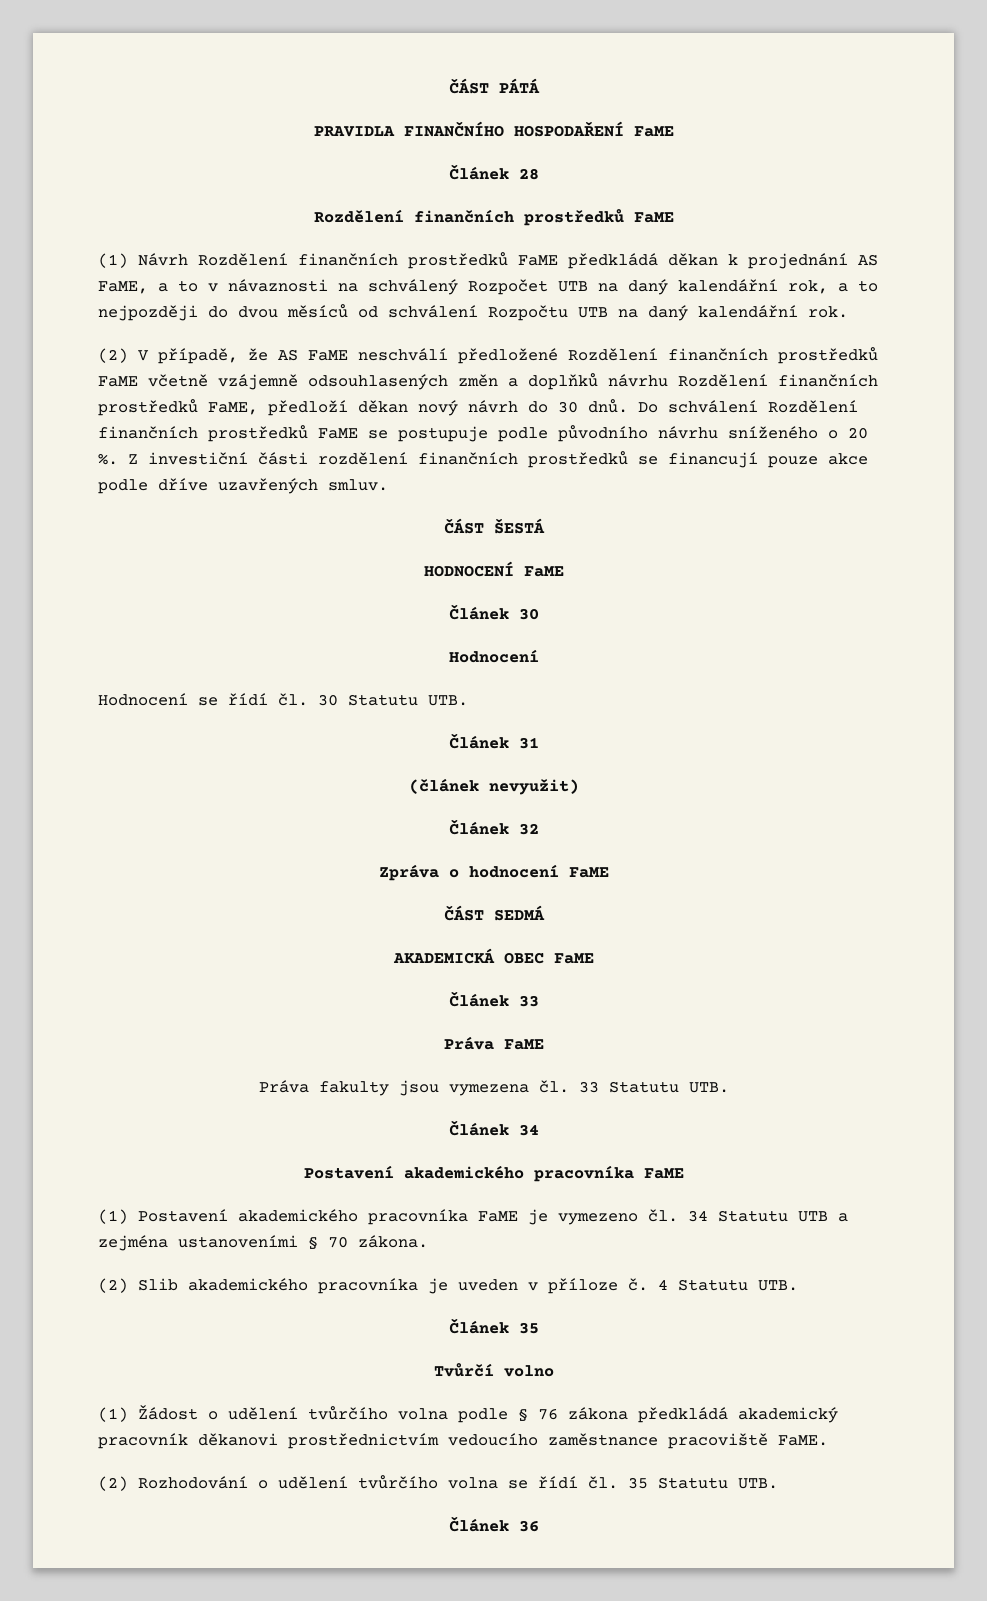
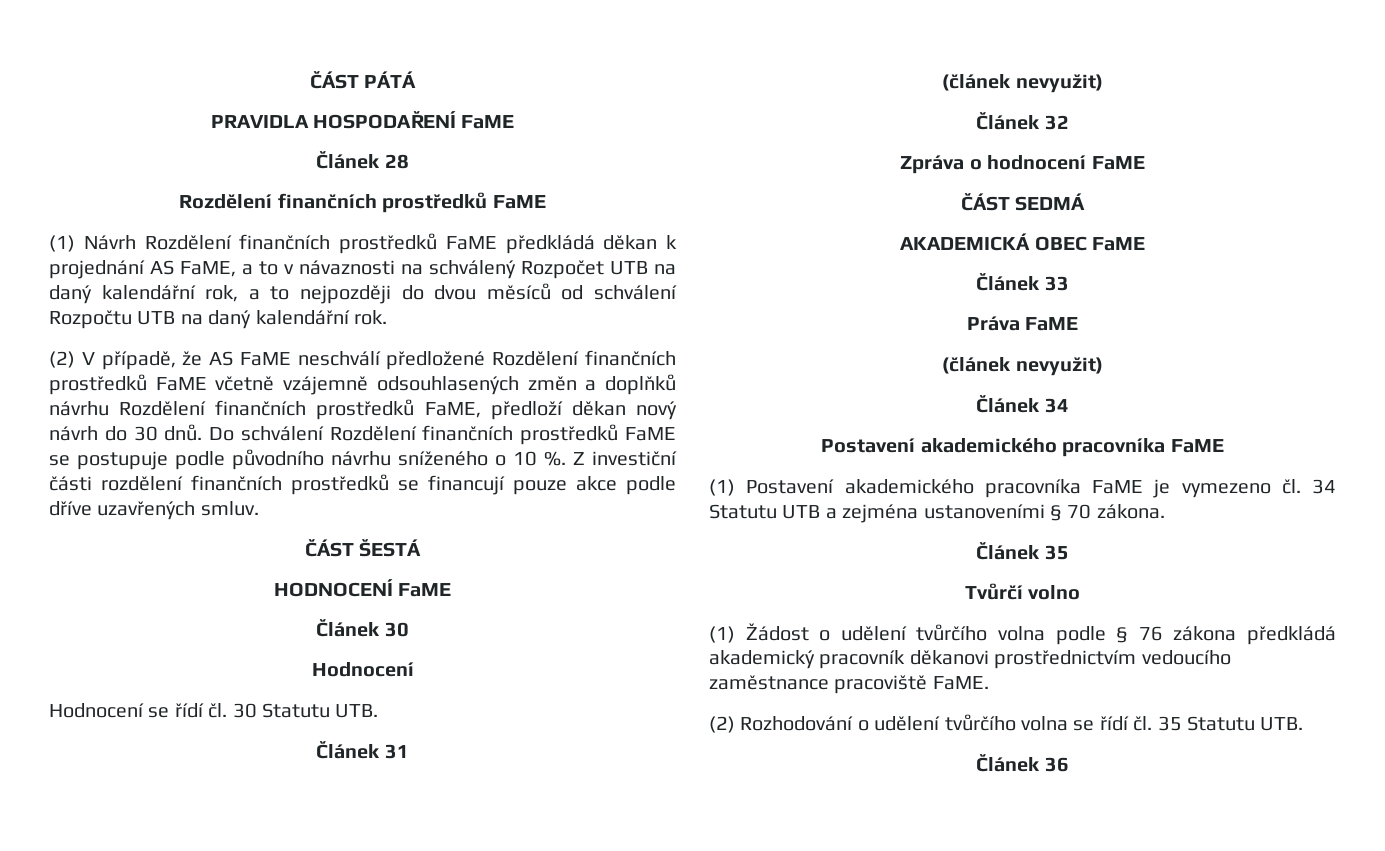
- PRAVIDLA FINANČNÍHO HOSPODAŘENÍ FaME
+ PRAVIDLA HOSPODAŘENÍ FaME
- Do schválení Rozdělení finančních prostředků FaME se postupuje podle původního návrhu sníženého o 20 %.
+ Do schválení Rozdělení finančních prostředků FaME se postupuje podle původního návrhu sníženého o 10 %.
  Práva FaME
- Práva fakulty jsou vymezena čl. 33 Statutu UTB.
+ (článek nevyužit)
- (2) Slib akademického pracovníka je uveden v příloze č. 4 Statutu UTB.

